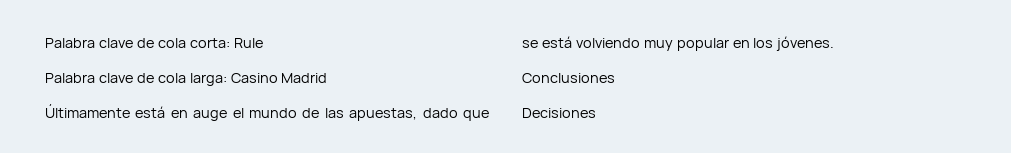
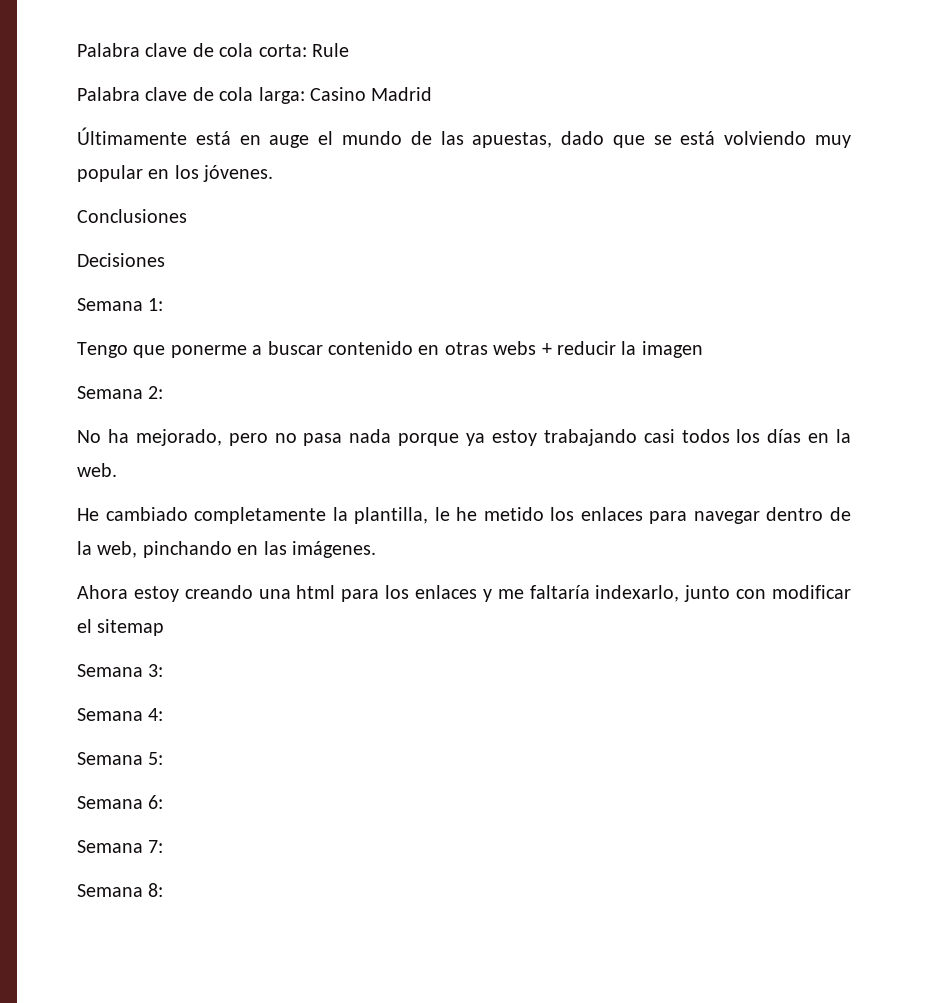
+ Semana 1:
+ Tengo que ponerme a buscar contenido en otras webs + reducir la imagen
+ Semana 2:
+ No ha mejorado, pero no pasa nada porque ya estoy trabajando casi todos los días en la web.
+ He cambiado completamente la plantilla, le he metido los enlaces para navegar dentro de la web, pinchando en las imágenes.
+ Ahora estoy creando una html para los enlaces y me faltaría indexarlo, junto con modificar el sitemap
+ Semana 3:
+ Semana 4:
+ Semana 5:
+ Semana 6:
+ Semana 7:
+ Semana 8:

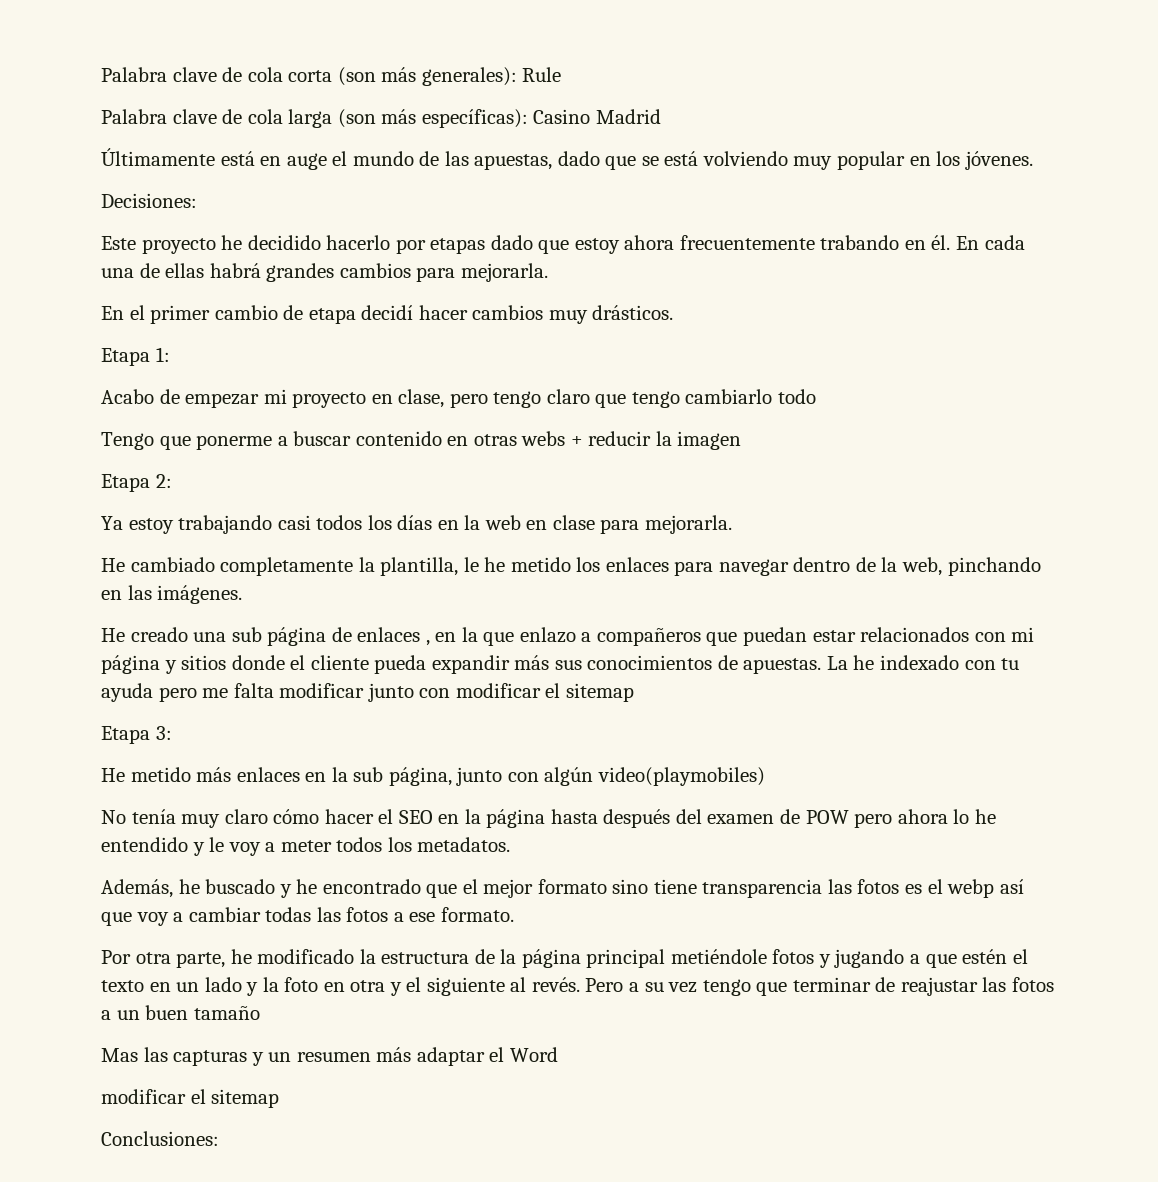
- Palabra clave de cola corta: Rule
+ Palabra clave de cola corta (son más generales): Rule
- Palabra clave de cola larga: Casino Madrid
+ Palabra clave de cola larga (son más específicas): Casino Madrid
- Conclusiones
- Decisiones
- Semana 1:
+ Decisiones:
+ Este proyecto he decidido hacerlo por etapas dado que estoy ahora frecuentemente trabando en él. En cada una de ellas habrá grandes cambios para mejorarla.
+ En el primer cambio de etapa decidí hacer cambios muy drásticos.
+ Etapa 1:
+ Acabo de empezar mi proyecto en clase, pero tengo claro que tengo cambiarlo todo
- Semana 2:
+ Etapa 2:
- No ha mejorado, pero no pasa nada porque ya estoy trabajando casi todos los días en la web.
+ Ya estoy trabajando casi todos los días en la web en clase para mejorarla.
- Ahora estoy creando una html para los enlaces y me faltaría indexarlo, junto con modificar el sitemap
+ He creado una sub página de enlaces , en la que enlazo a compañeros que puedan estar relacionados con mi página y sitios donde el cliente pueda expandir más sus conocimientos de apuestas. La he indexado con tu ayuda pero me falta modificar junto con modificar el sitemap
- Semana 3:
+ Etapa 3:
- Semana 4:
- Semana 5:
- Semana 6:
- Semana 7:
- Semana 8:
+ He metido más enlaces en la sub página, junto con algún video(playmobiles)
+ No tenía muy claro cómo hacer el SEO en la página hasta después del examen de POW pero ahora lo he entendido y le voy a meter todos los metadatos.
+ Además, he buscado y he encontrado que el mejor formato sino tiene transparencia las fotos es el webp así que voy a cambiar todas las fotos a ese formato.
+ Por otra parte, he modificado la estructura de la página principal metiéndole fotos y jugando a que estén el texto en un lado y la foto en otra y el siguiente al revés. Pero a su vez tengo que terminar de reajustar las fotos a un buen tamaño
+ Mas las capturas y un resumen más adaptar el Word
+ modificar el sitemap
+ Conclusiones:

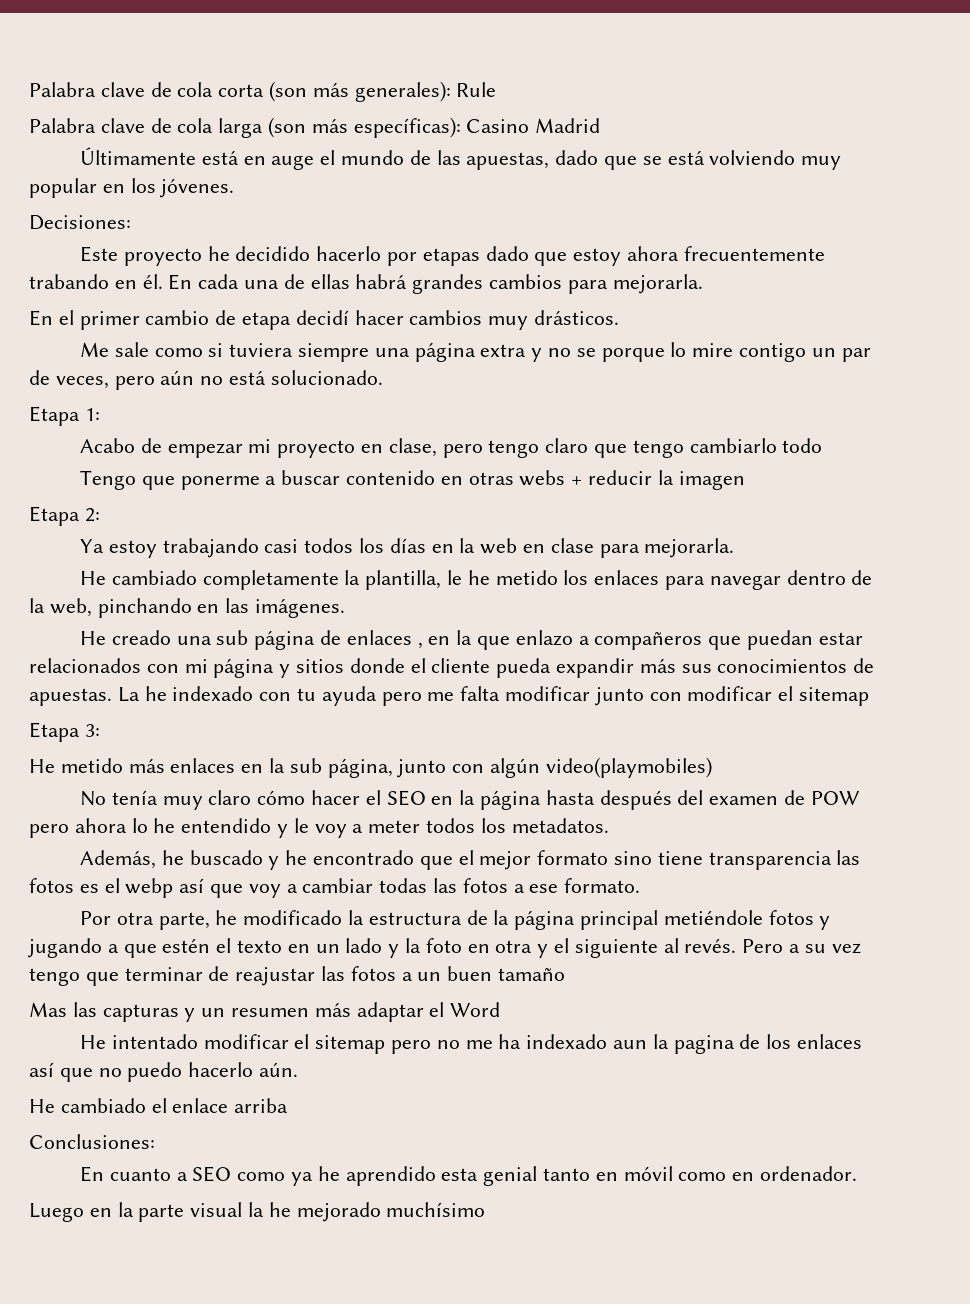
+ Me sale como si tuviera siempre una página extra y no se porque lo mire contigo un par de veces, pero aún no está solucionado.
  Mas las capturas y un resumen más adaptar el Word
- modificar el sitemap
+ He intentado modificar el sitemap pero no me ha indexado aun la pagina de los enlaces así que no puedo hacerlo aún.
+ He cambiado el enlace arriba
  Conclusiones:
+ En cuanto a SEO como ya he aprendido esta genial tanto en móvil como en ordenador.
+ Luego en la parte visual la he mejorado muchísimo

